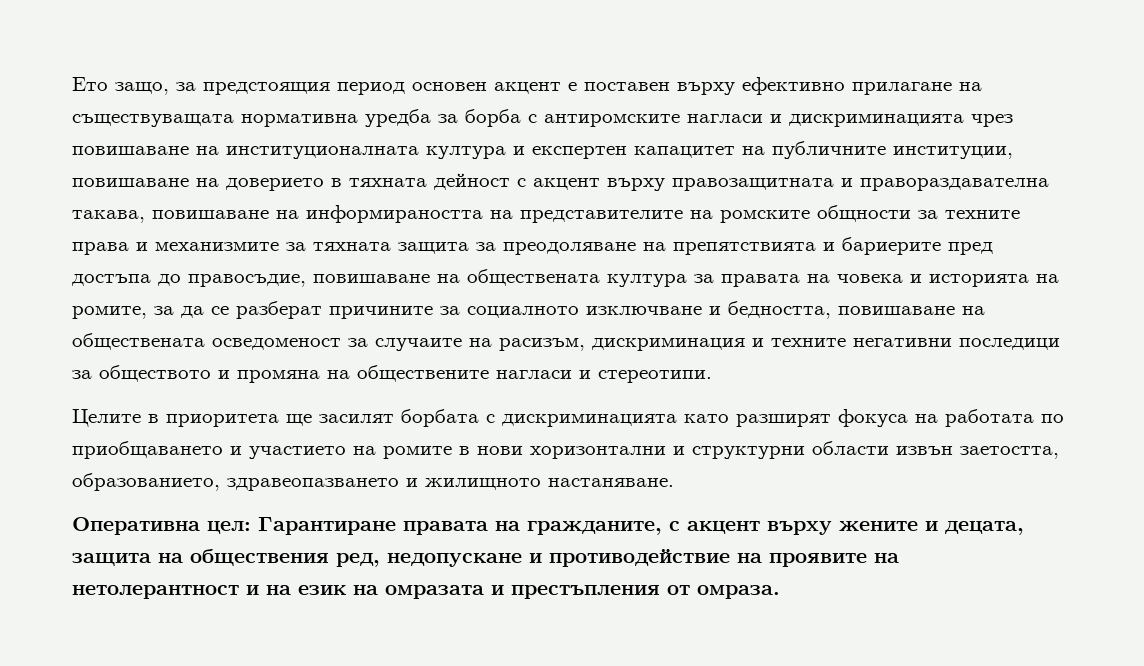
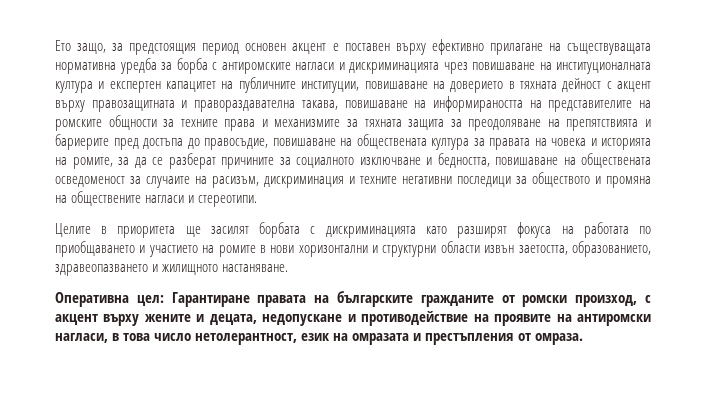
- Оперативна цел: Гарантиране правата на гражданите, с акцент върху жените и децата, защита на обществения ред, недопускане и противодействие на проявите на нетолерантност и на език на омразата и престъпления от омраза.
+ Оперативна цел: Гарантиране правата на българските гражданите от ромски произход, с акцент върху жените и децата, недопускане и противодействие на проявите на антиромски нагласи, в това число нетолерантност, език на омразата и престъпления от омраза.

